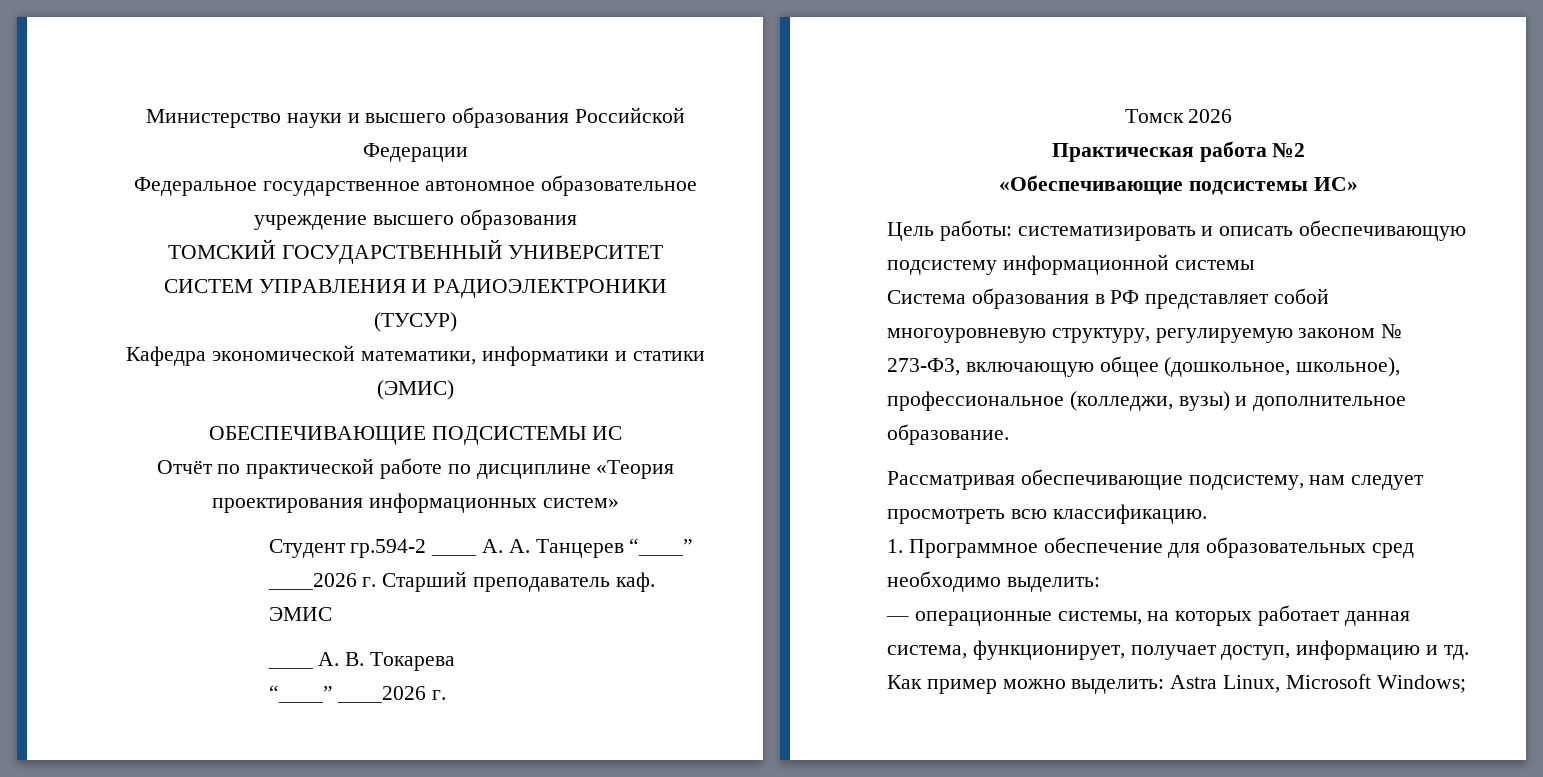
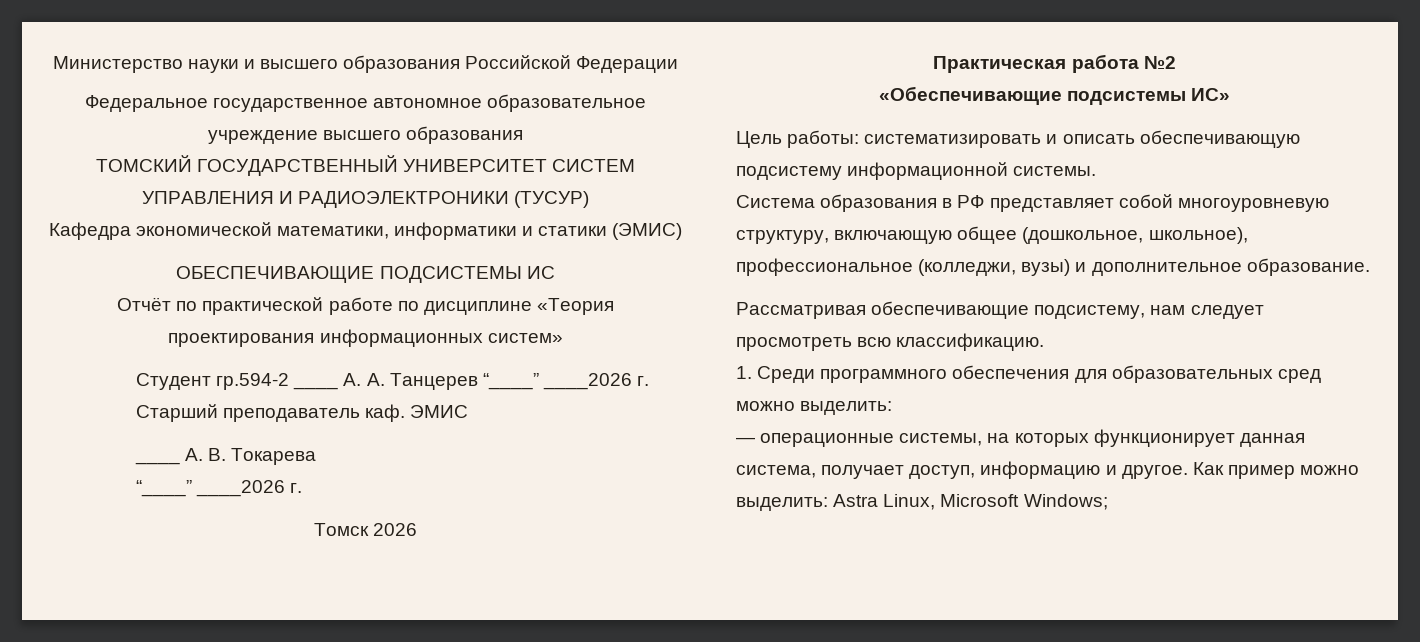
- Цель работы: систематизировать и описать обеспечивающую подсистему информационной системы
+ Цель работы: систематизировать и описать обеспечивающую подсистему информационной системы.
- Система образования в РФ представляет собой многоуровневую структуру, регулируемую законом № 273-ФЗ, включающую общее (дошкольное, школьное), профессиональное (колледжи, вузы) и дополнительное образование.
+ Система образования в РФ представляет собой многоуровневую структуру, включающую общее (дошкольное, школьное), профессиональное (колледжи, вузы) и дополнительное образование.
- 1. Программное обеспечение для образовательных сред необходимо выделить:
+ 1. Среди программного обеспечения для образовательных сред можно выделить:
- — операционные системы, на которых работает данная система, функционирует, получает доступ, информацию и тд.
+ — операционные системы, на которых функционирует данная система, получает доступ, информацию и другое.

